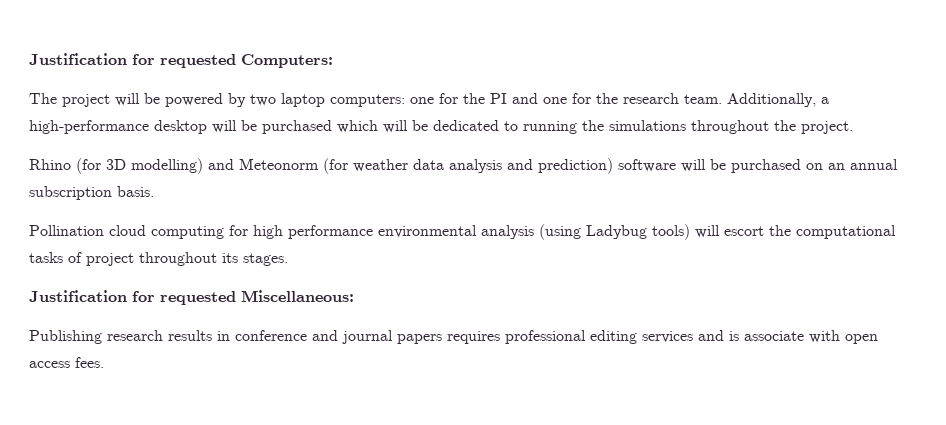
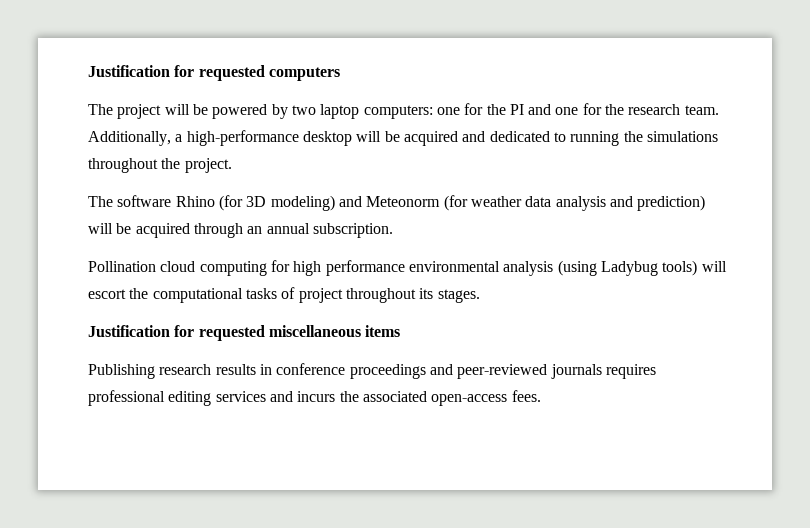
- Justification for requested Computers:
+ Justification for requested computers
- Additionally, a high-performance desktop will be purchased which will be dedicated to running the simulations throughout the project.
+ Additionally, a high-performance desktop will be acquired and dedicated to running the simulations throughout the project.
- Rhino (for 3D modelling) and Meteonorm (for weather data analysis and prediction) software will be purchased on an annual subscription basis.
+ The software Rhino (for 3D modeling) and Meteonorm (for weather data analysis and prediction) will be acquired through an annual subscription.
- Justification for requested Miscellaneous:
+ Justification for requested miscellaneous items
- Publishing research results in conference and journal papers requires professional editing services and is associate with open access fees.
+ Publishing research results in conference proceedings and peer-reviewed journals requires professional editing services and incurs the associated open-access fees.

